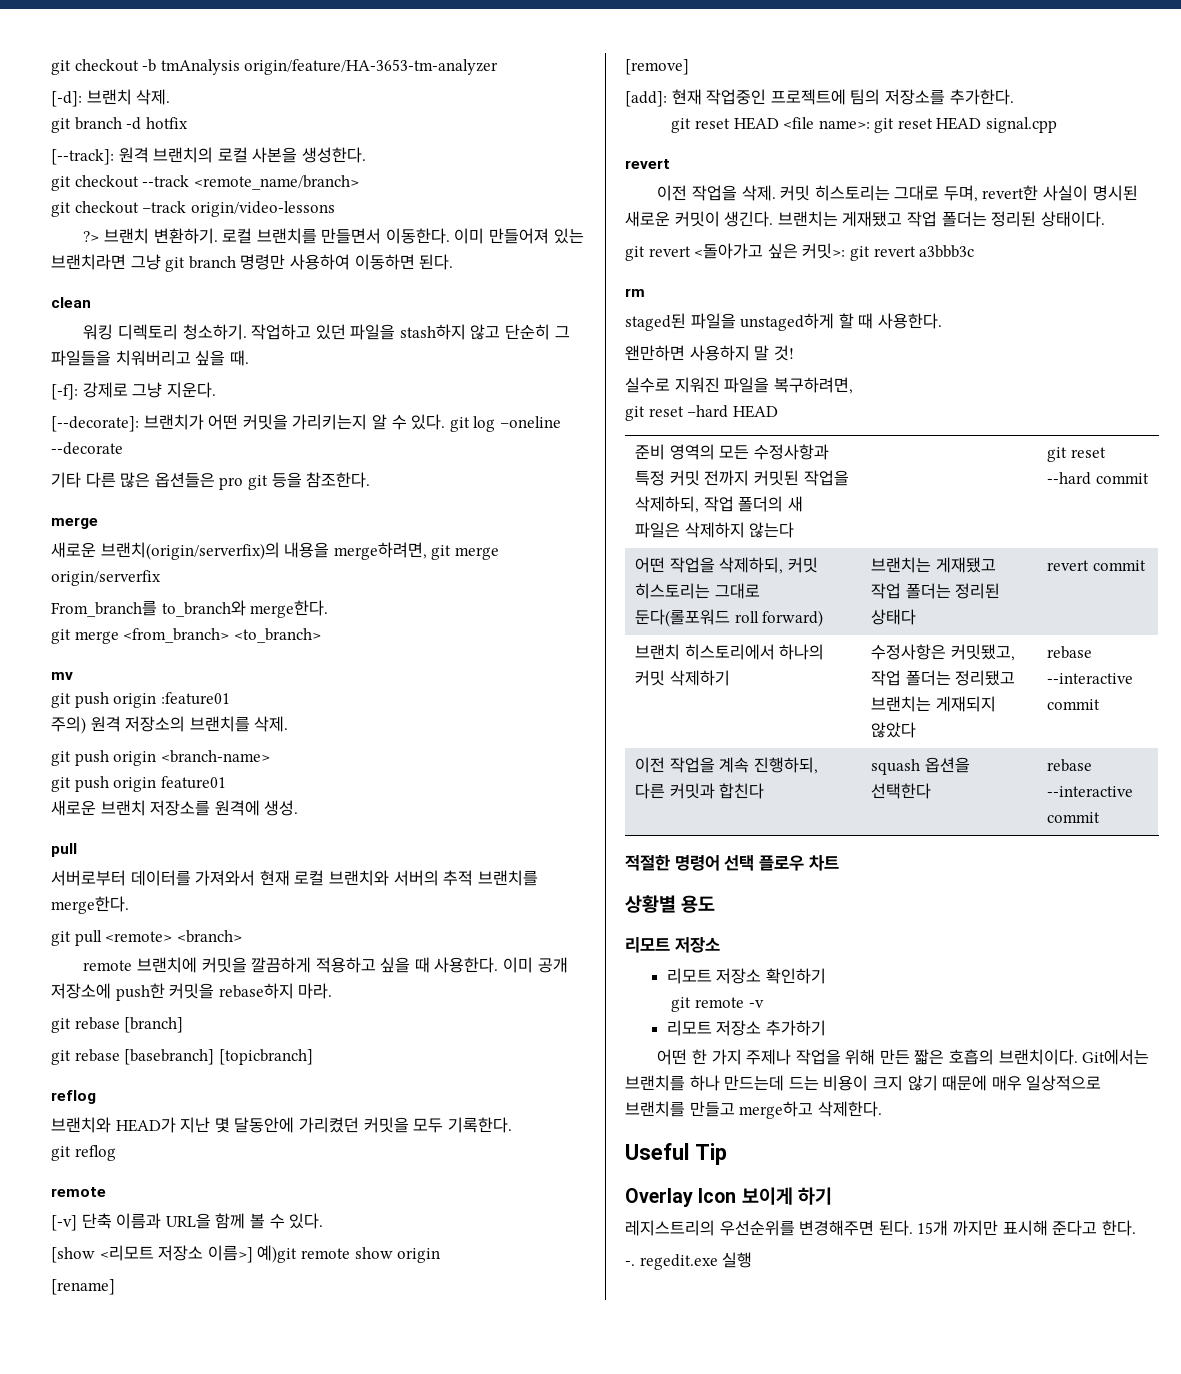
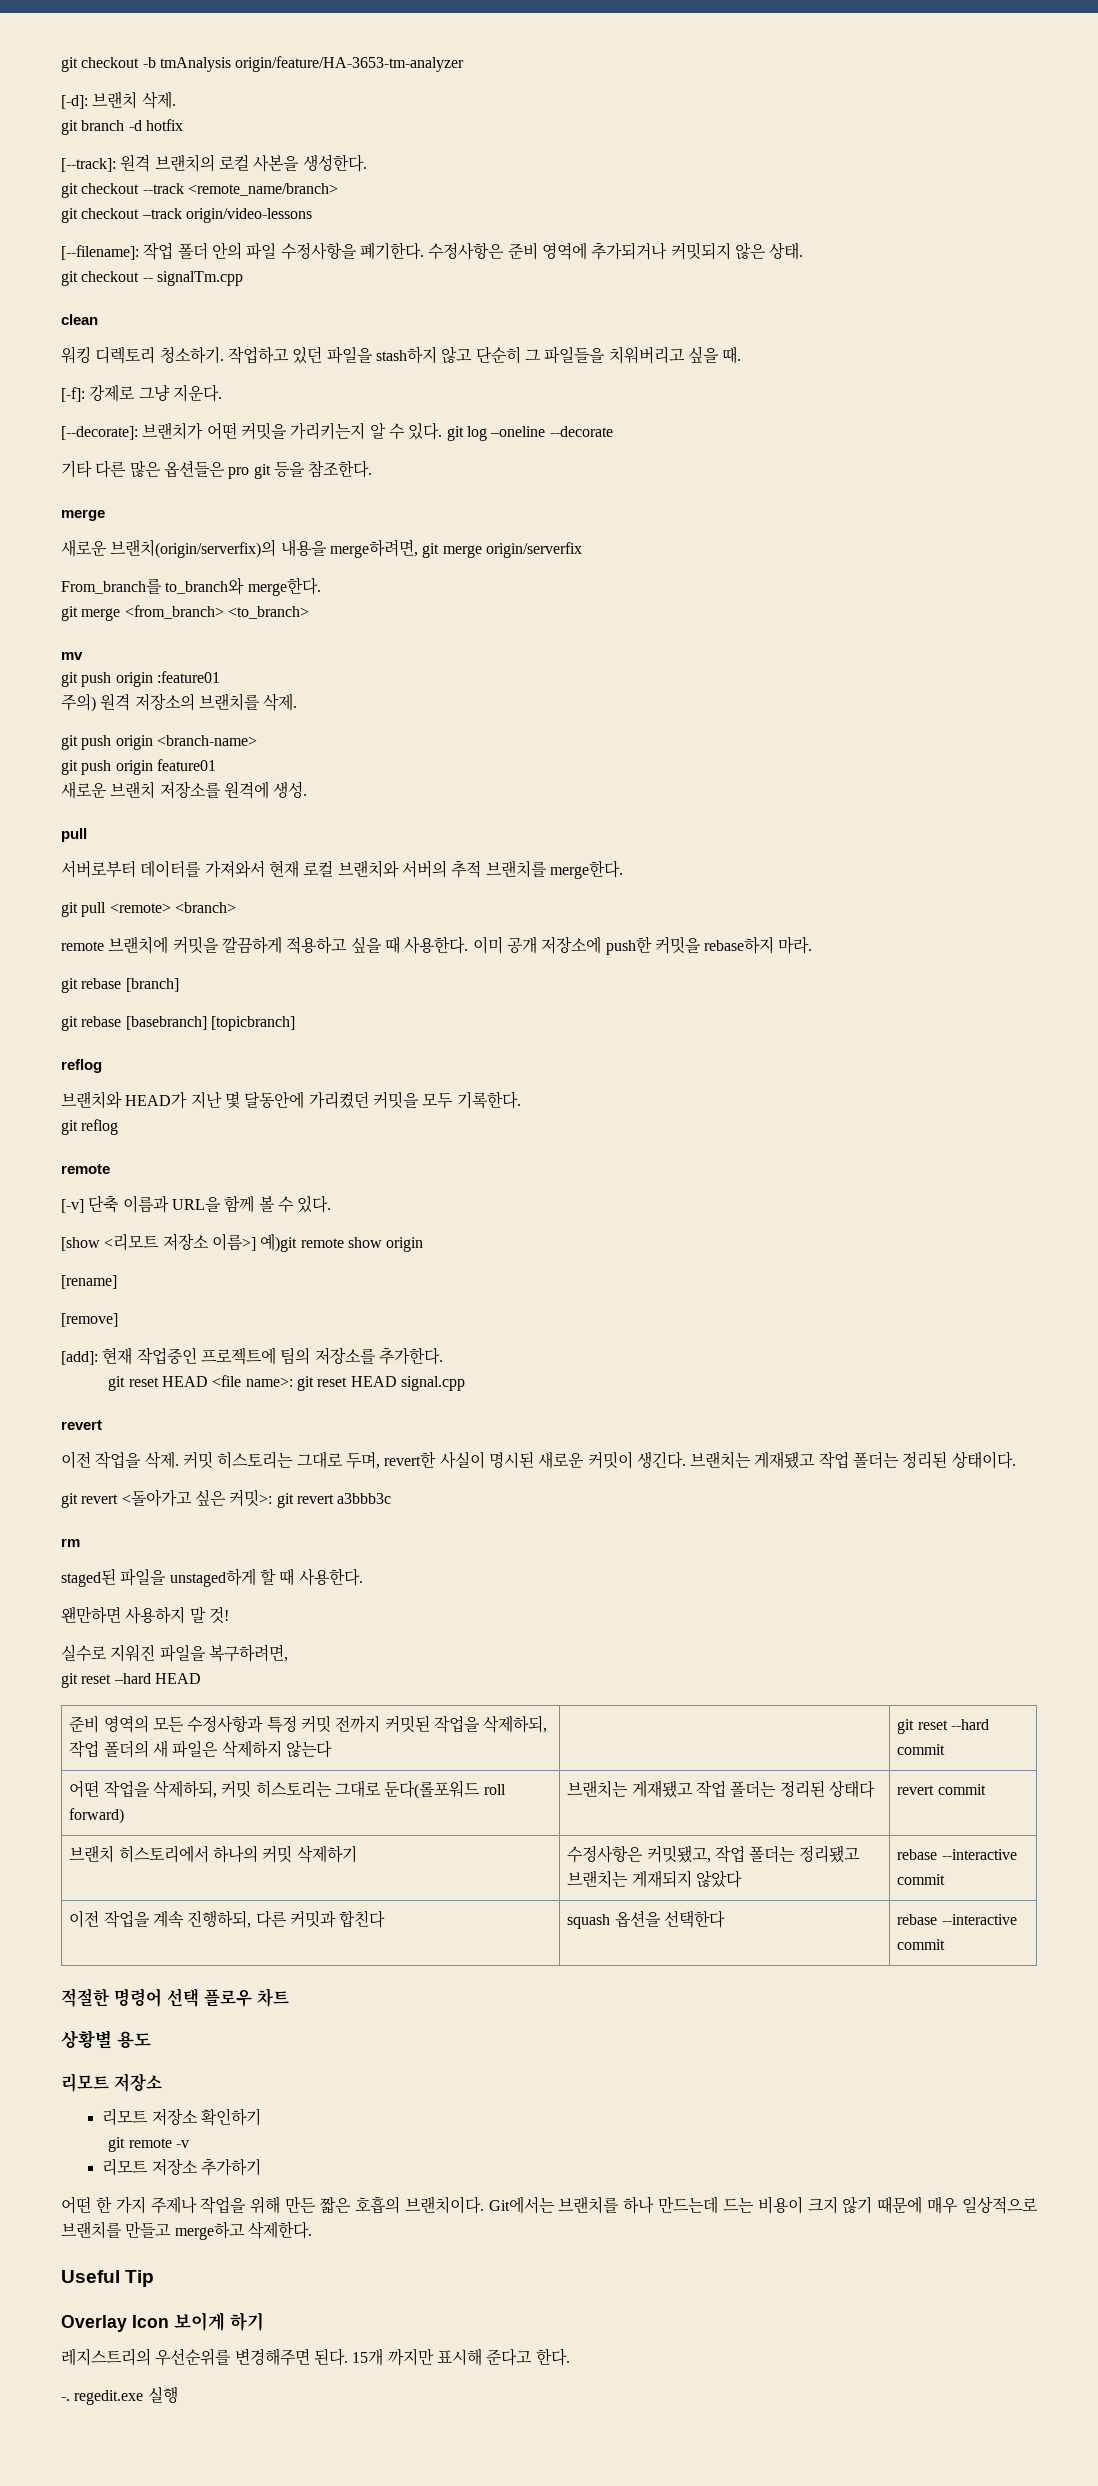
- ?> 브랜치 변환하기. 로컬 브랜치를 만들면서 이동한다. 이미 만들어져 있는 브랜치라면 그냥 git branch 명령만 사용하여 이동하면 된다.
+ [--filename]: 작업 폴더 안의 파일 수정사항을 폐기한다. 수정사항은 준비 영역에 추가되거나 커밋되지 않은 상태.
+ git checkout -- signalTm.cpp

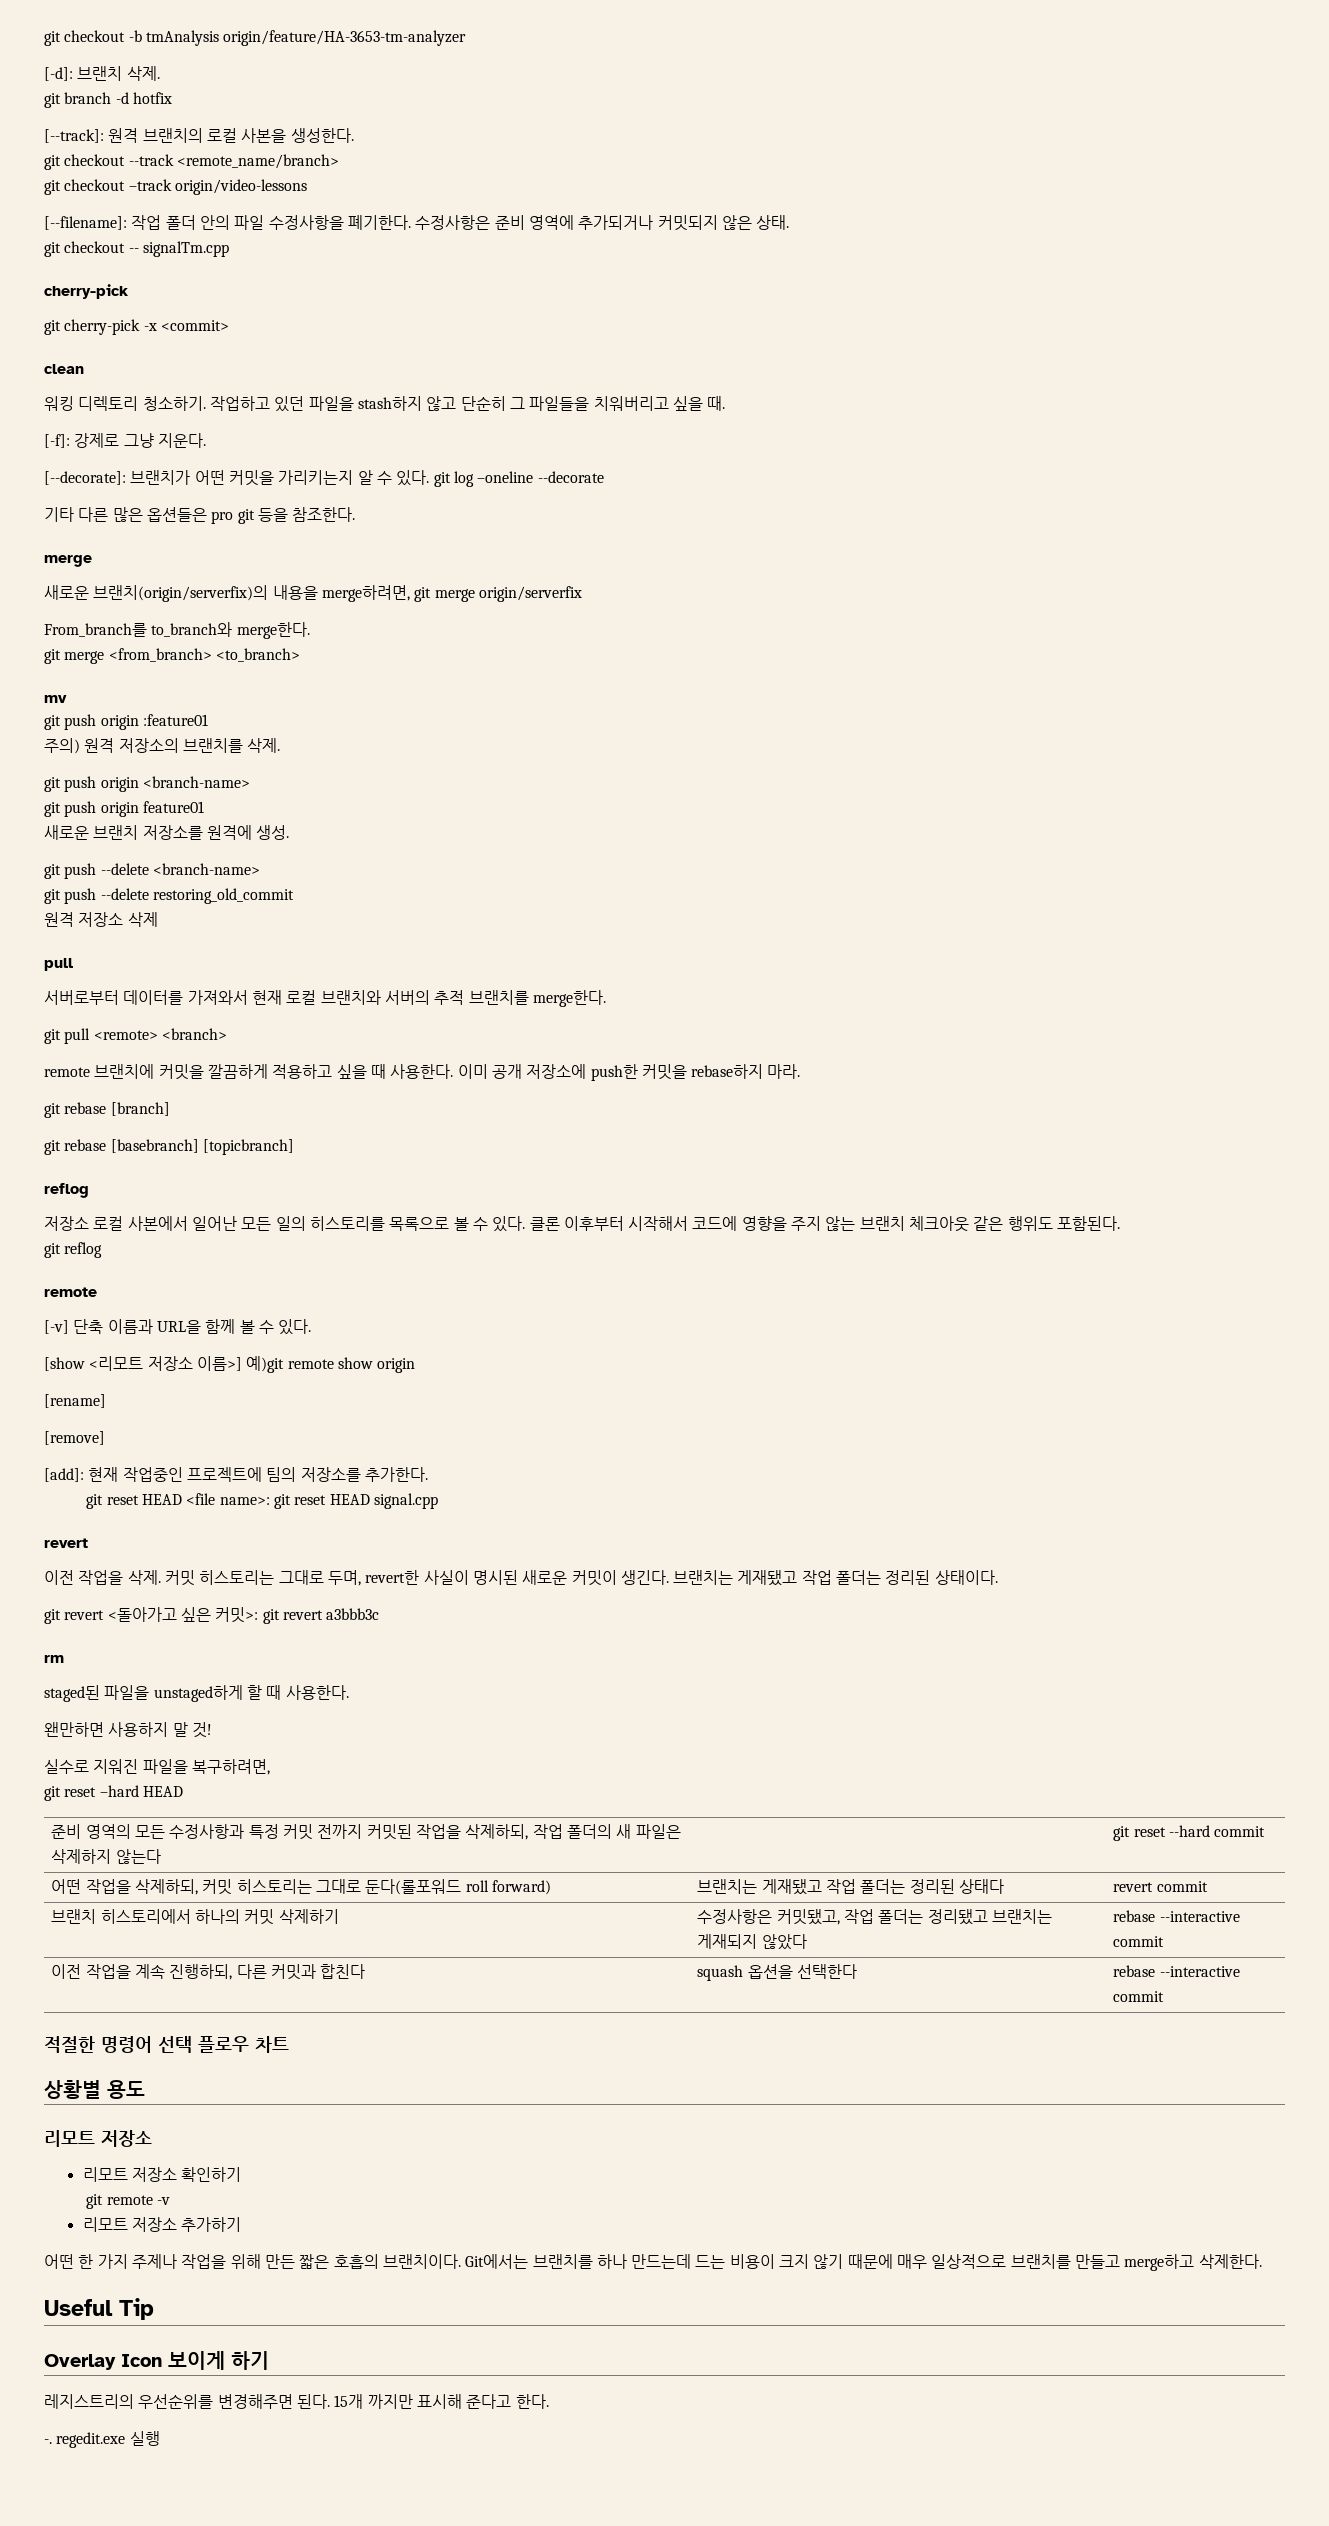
  git checkout -- signalTm.cpp
+ cherry-pick
+ git cherry-pick -x <commit>
+ git push --delete <branch-name>
+ git push --delete restoring_old_commit
+ 원격 저장소 삭제
- 브랜치와 HEAD가 지난 몇 달동안에 가리켰던 커밋을 모두 기록한다.
+ 저장소 로컬 사본에서 일어난 모든 일의 히스토리를 목록으로 볼 수 있다. 클론 이후부터 시작해서 코드에 영향을 주지 않는 브랜치 체크아웃 같은 행위도 포함된다.

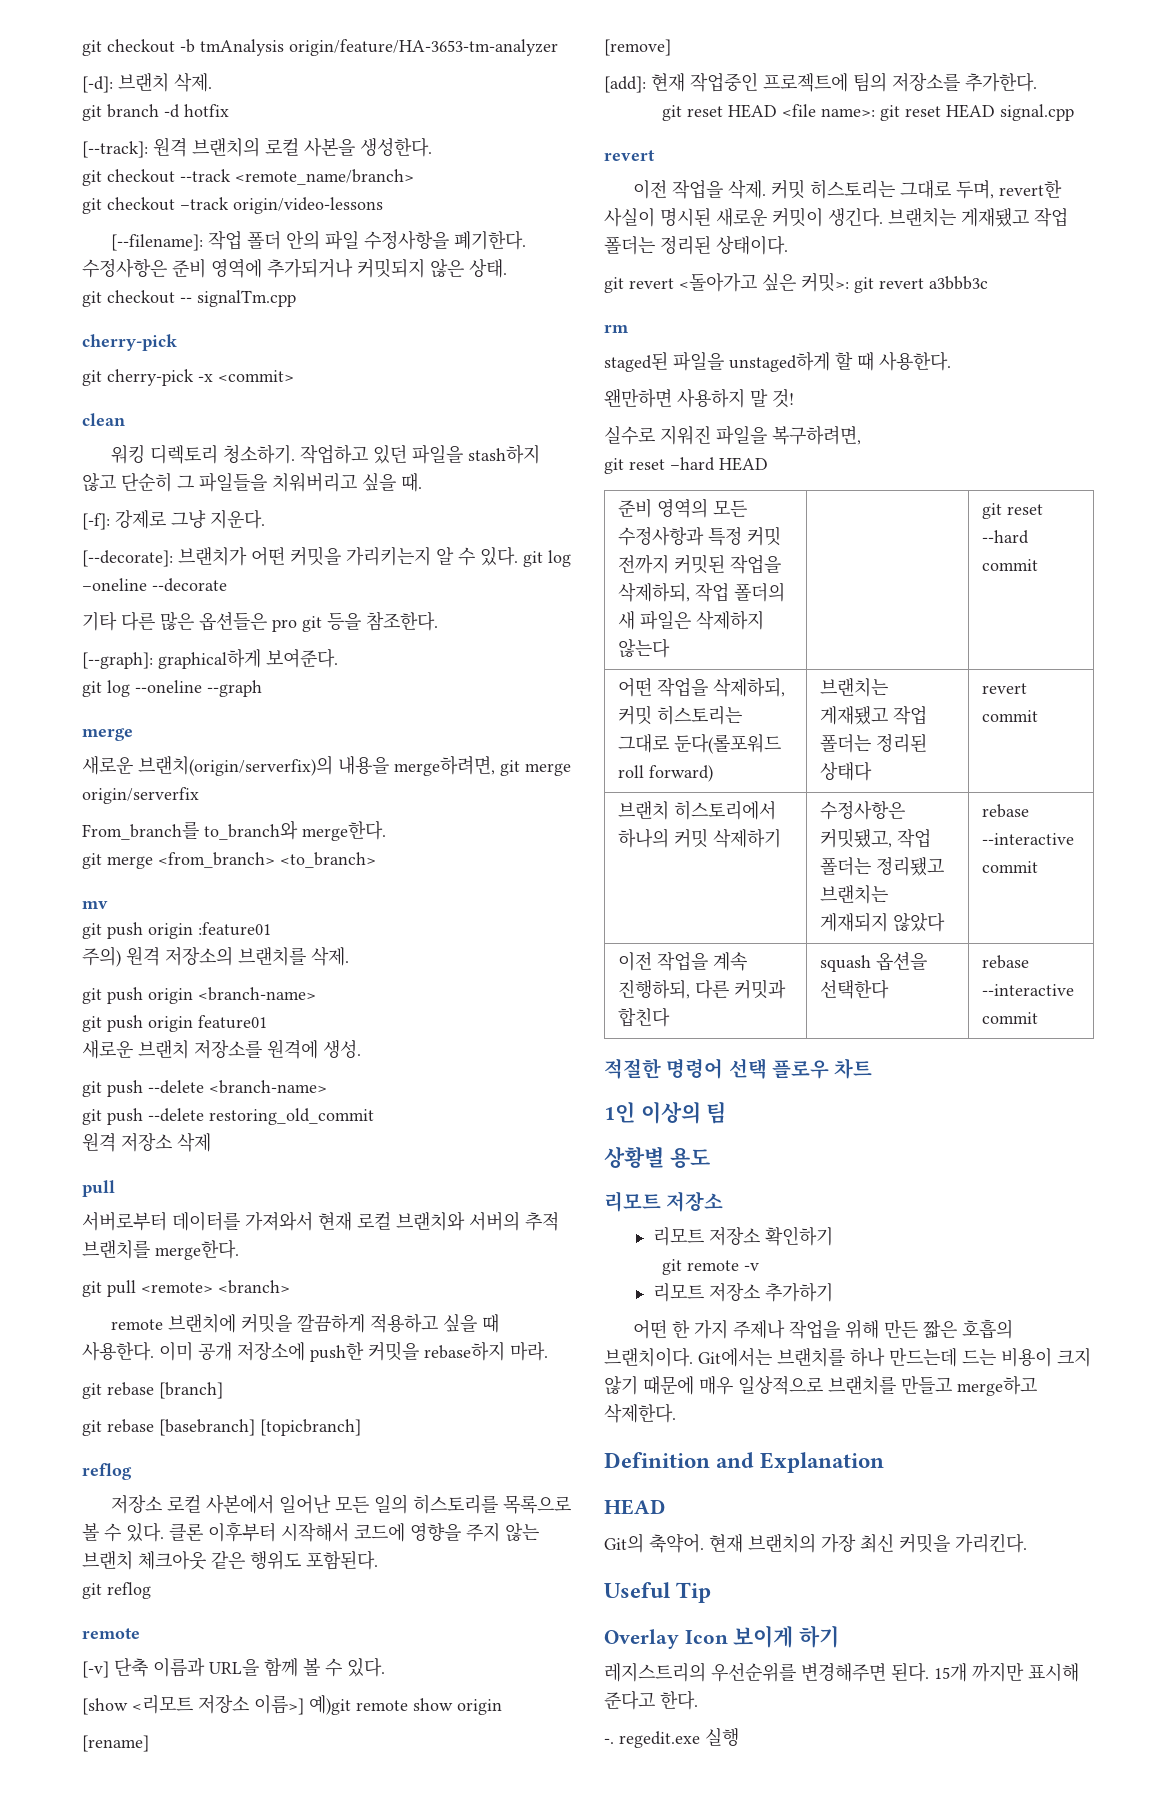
+ [--graph]: graphical하게 보여준다.
+ git log --oneline --graph
+ 1인 이상의 팀
+ Definition and Explanation
+ HEAD
+ Git의 축약어. 현재 브랜치의 가장 최신 커밋을 가리킨다.

